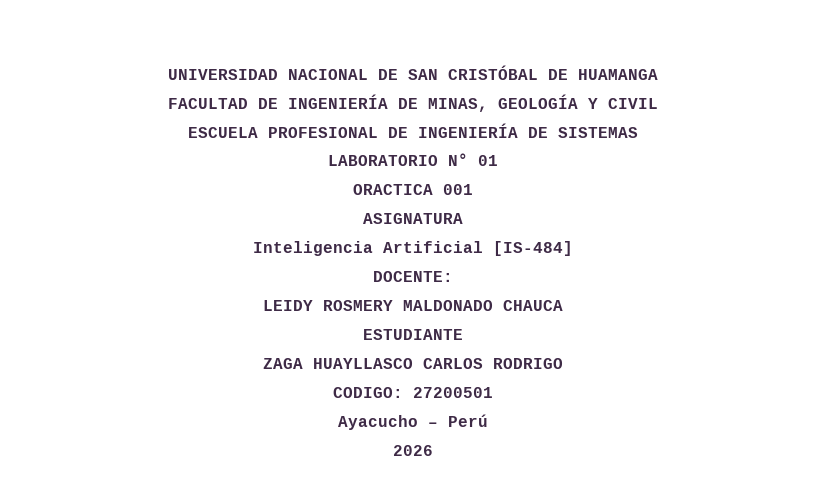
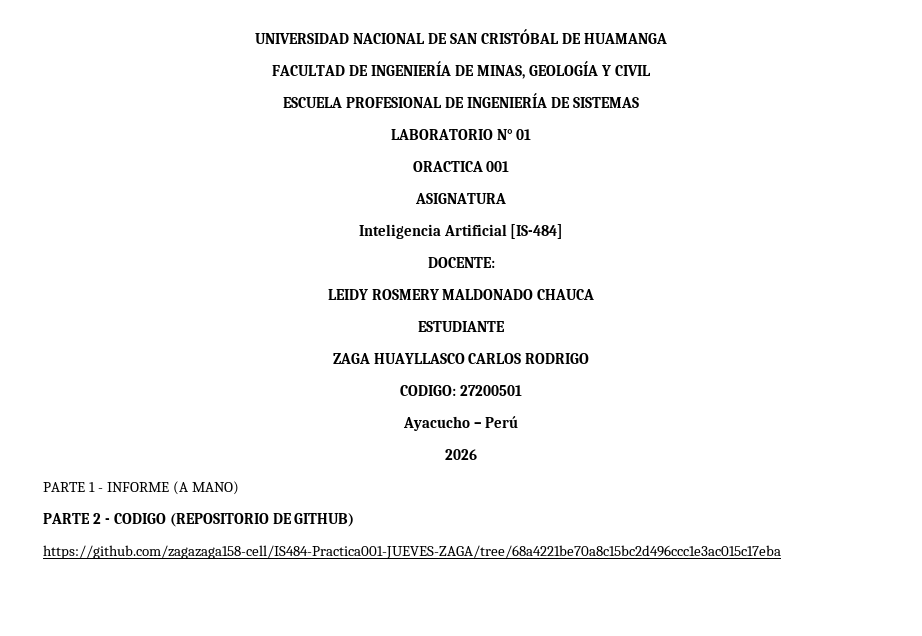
+ PARTE 1 - INFORME (A MANO)
+ PARTE 2 - CODIGO (REPOSITORIO DE GITHUB)
+ https://github.com/zagazaga158-cell/IS484-Practica001-JUEVES-ZAGA/tree/68a4221be70a8c15bc2d496ccc1e3ac015c17eba

